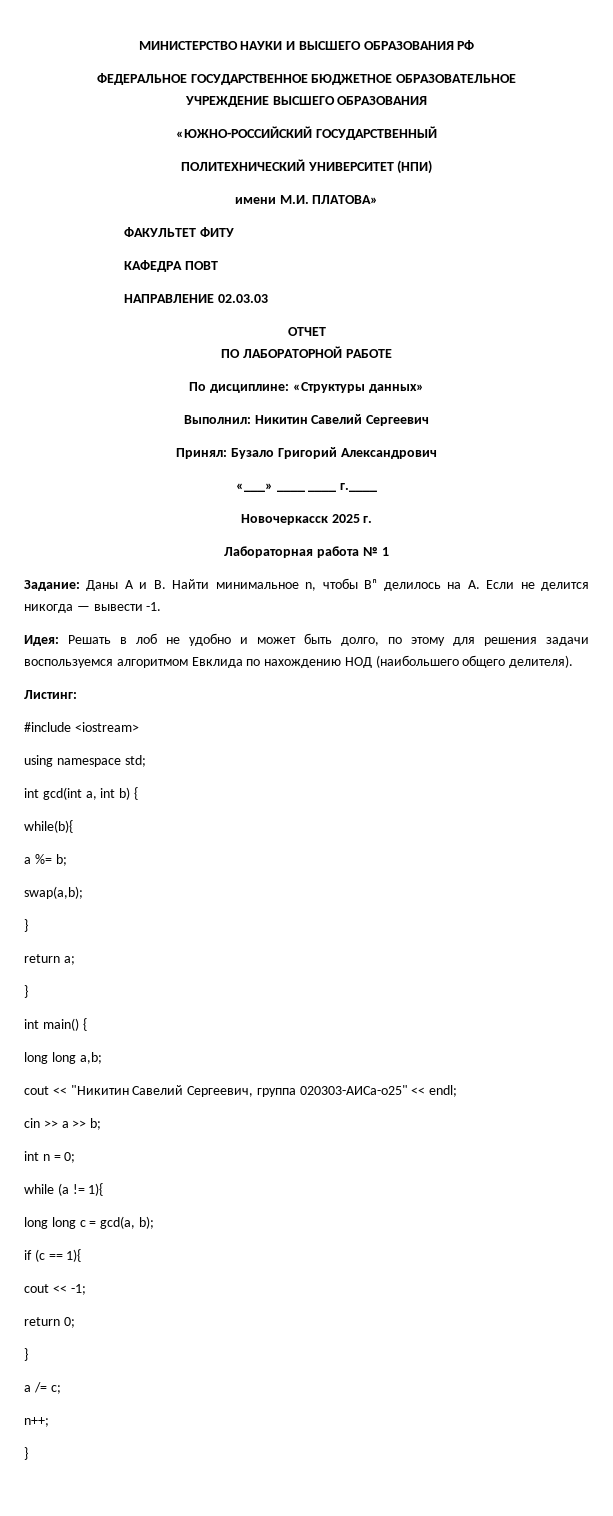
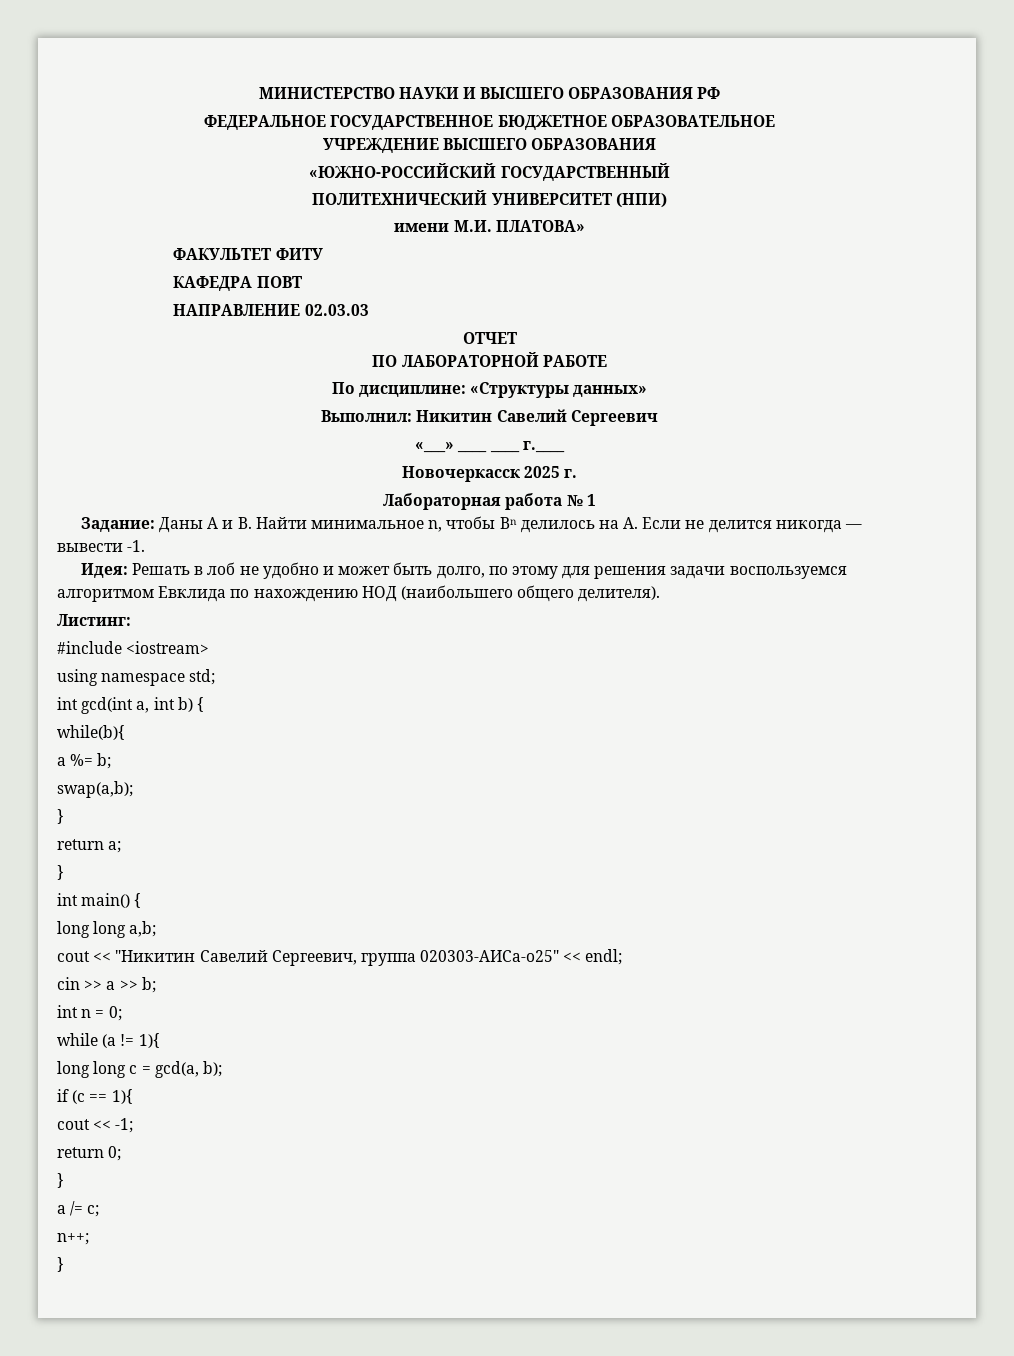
- Принял: Бузало Григорий Александрович

